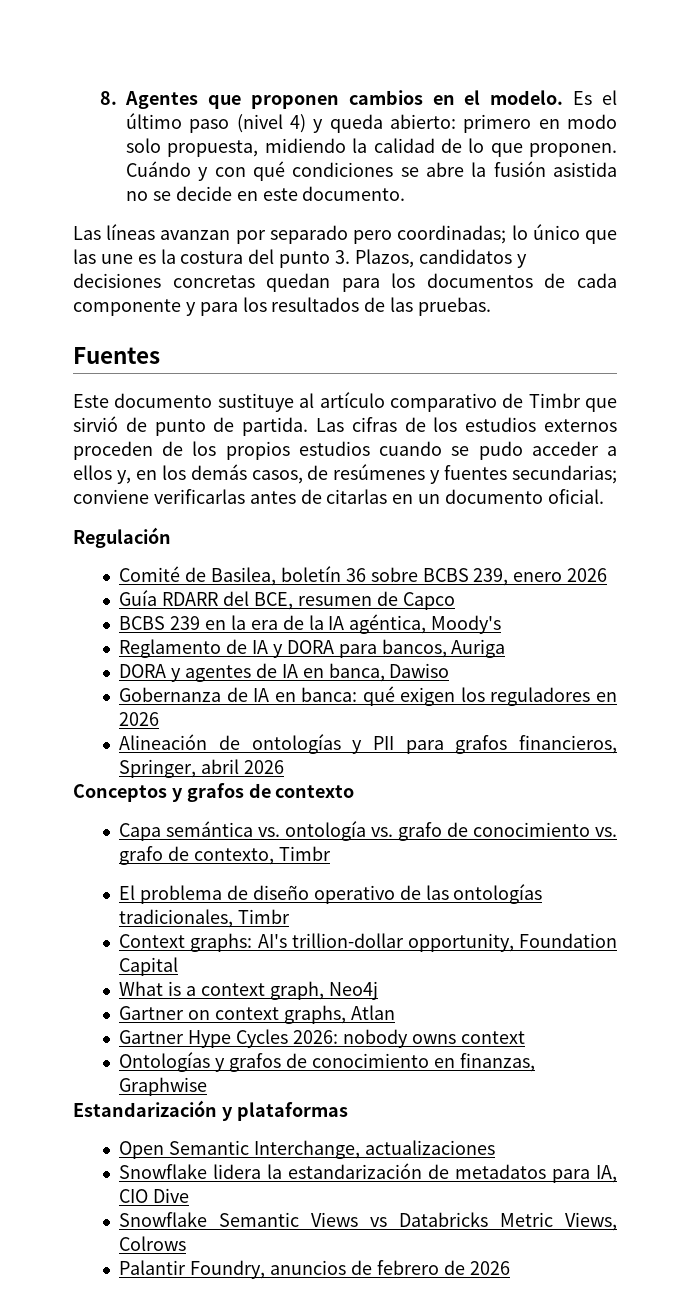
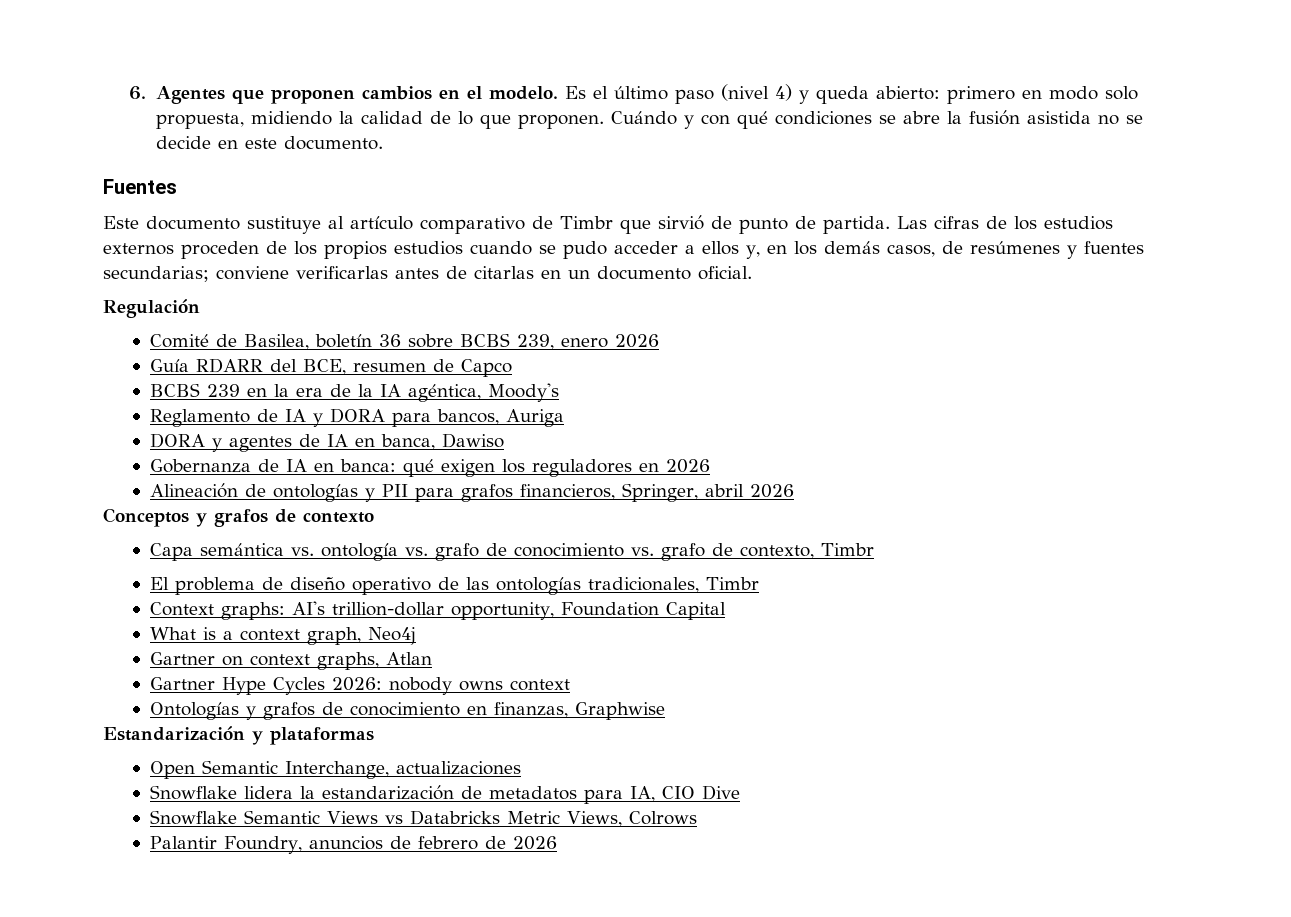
- 8. Agentes que proponen cambios en el modelo.
+ 6. Agentes que proponen cambios en el modelo.
- Las líneas avanzan por separado pero coordinadas; lo único que las une es la costura del punto 3. Plazos, candidatos y decisiones concretas quedan para los documentos de cada componente y para los resultados de las pruebas.

